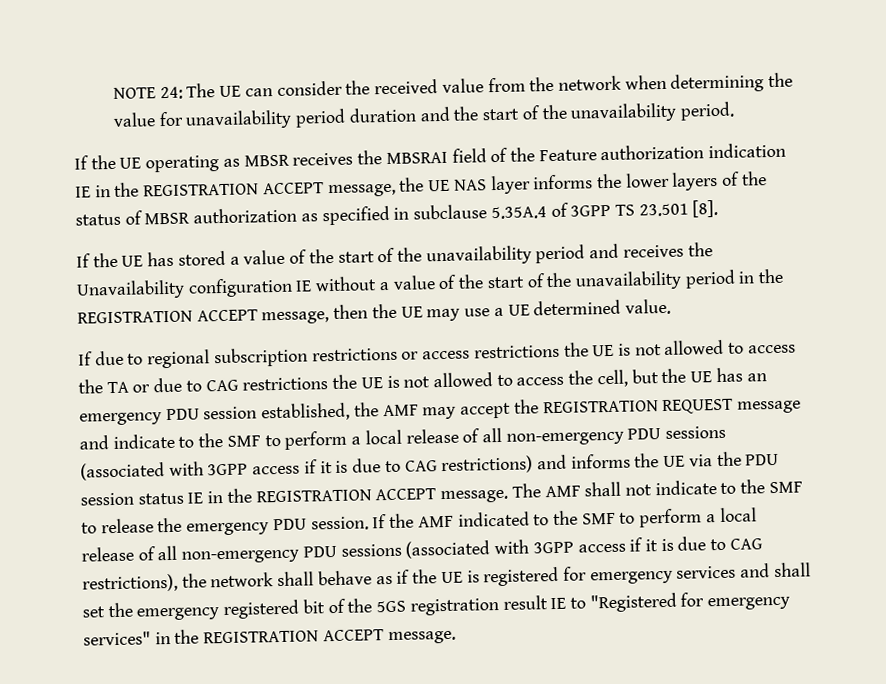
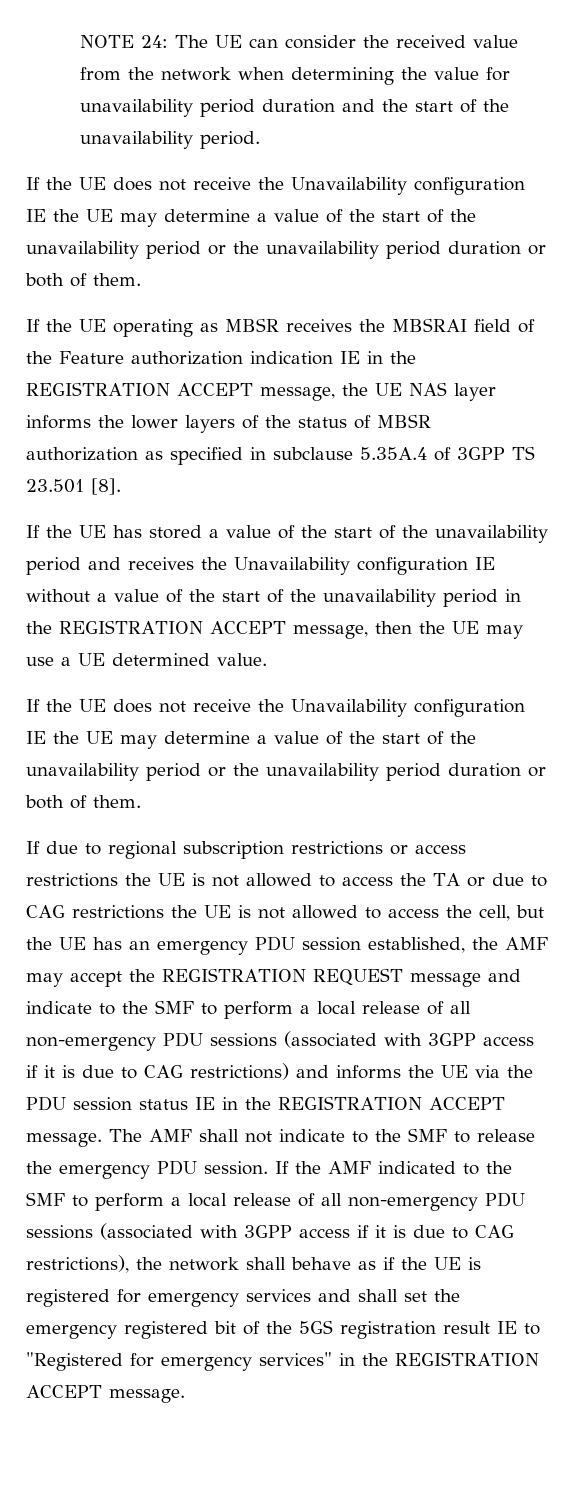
  NOTE 24: The UE can consider the received value from the network when determining the value for unavailability period duration and the start of the unavailability period.
+ If the UE does not receive the Unavailability configuration IE the UE may determine a value of the start of the unavailability period or the unavailability period duration or both of them.
  If the UE has stored a value of the start of the unavailability period and receives the Unavailability configuration IE without a value of the start of the unavailability period in the REGISTRATION ACCEPT message, then the UE may use a UE determined value.
+ If the UE does not receive the Unavailability configuration IE the UE may determine a value of the start of the unavailability period or the unavailability period duration or both of them.

